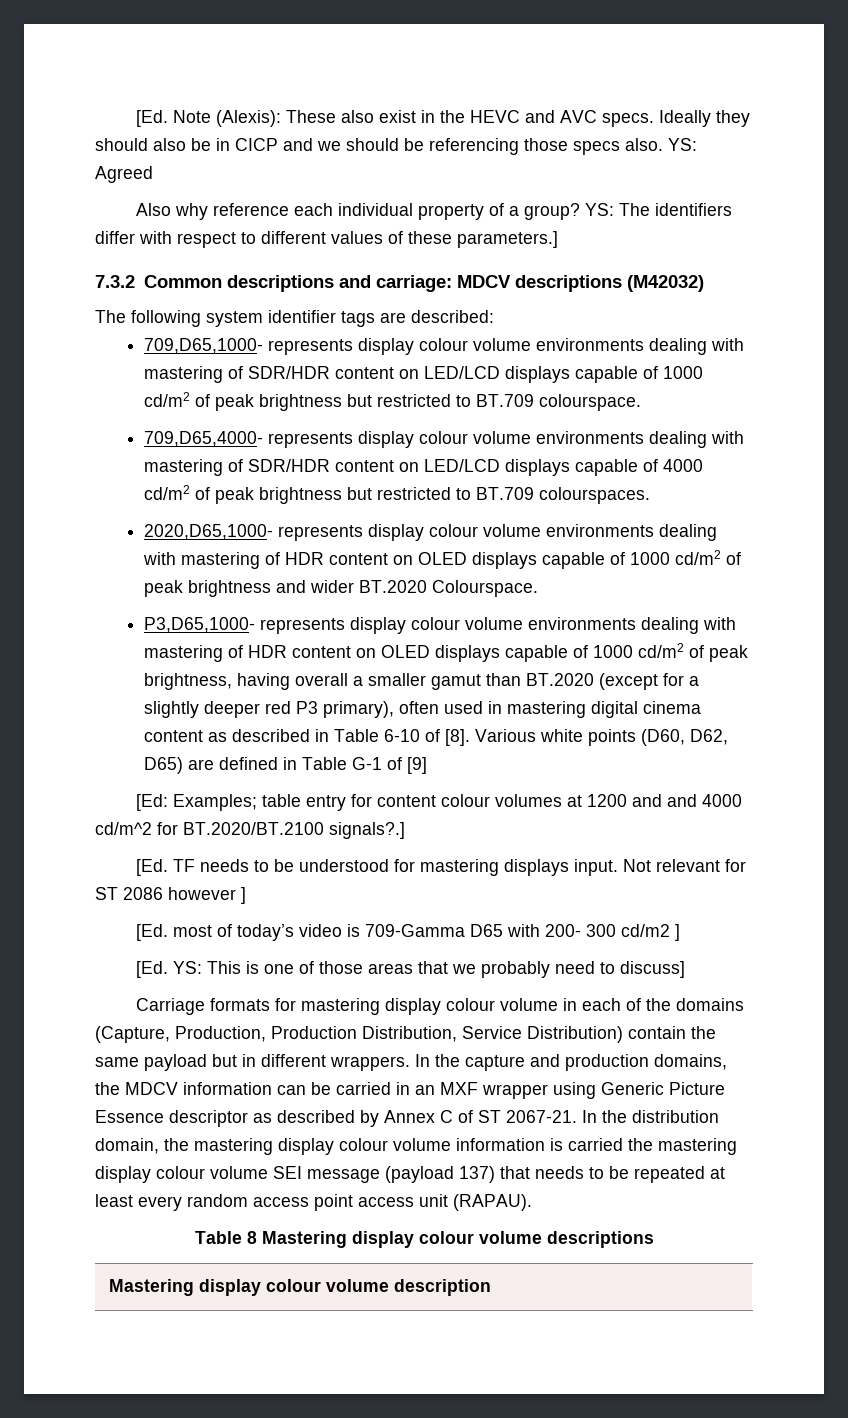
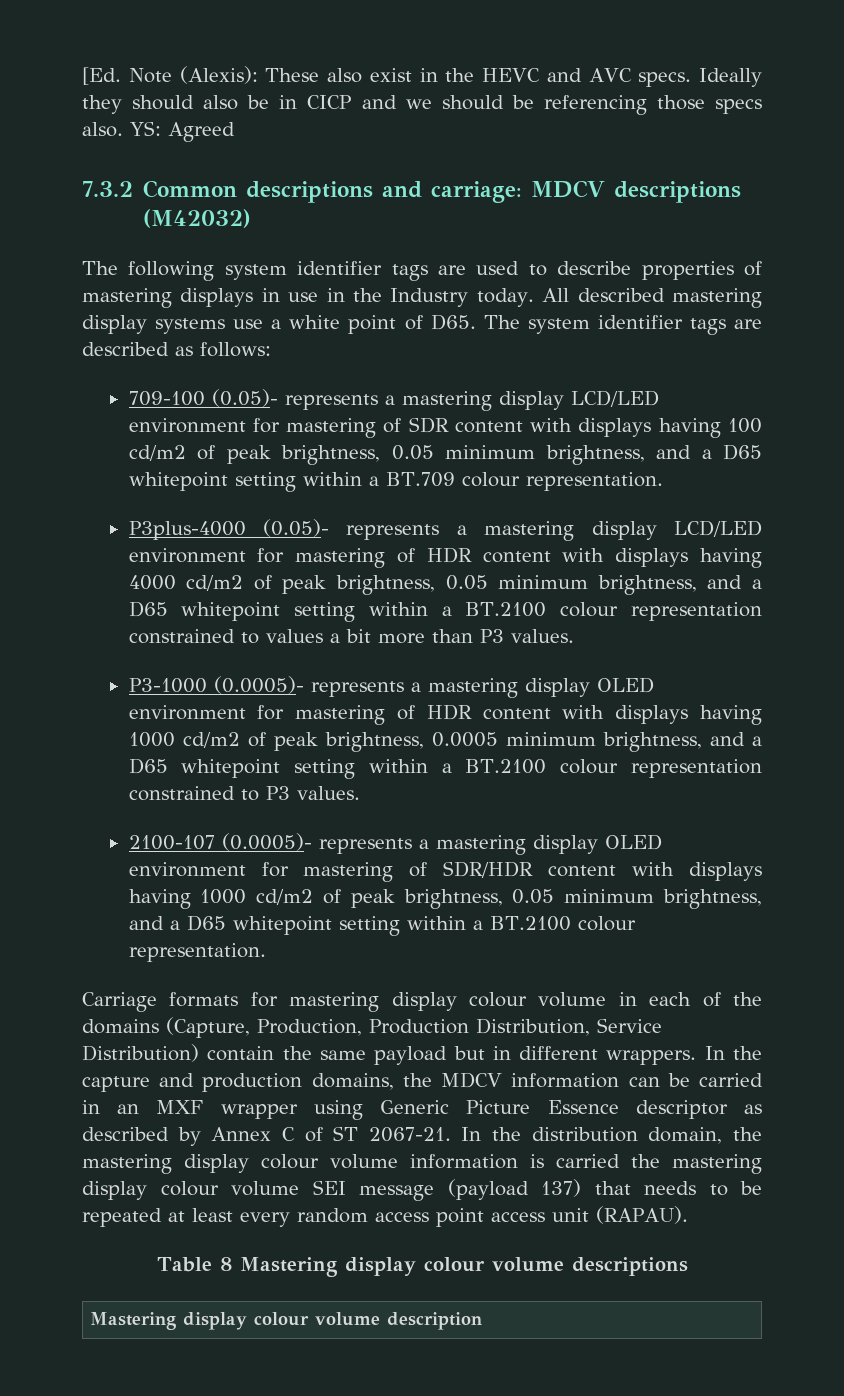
- Also why reference each individual property of a group? YS: The identifiers differ with respect to different values of these parameters.]
- The following system identifier tags are described:
- 709,D65,1000- represents display colour volume environments dealing with mastering of SDR/HDR content on LED/LCD displays capable of 1000 cd/m2 of peak brightness but restricted to BT.709 colourspace.
- 709,D65,4000- represents display colour volume environments dealing with mastering of SDR/HDR content on LED/LCD displays capable of 4000 cd/m2 of peak brightness but restricted to BT.709 colourspaces.
- 2020,D65,1000- represents display colour volume environments dealing with mastering of HDR content on OLED displays capable of 1000 cd/m2 of peak brightness and wider BT.2020 Colourspace.
- P3,D65,1000- represents display colour volume environments dealing with mastering of HDR content on OLED displays capable of 1000 cd/m2 of peak brightness, having overall a smaller gamut than BT.2020 (except for a slightly deeper red P3 primary), often used in mastering digital cinema content as described in Table 6-10 of [8]. Various white points (D60, D62, D65) are defined in Table G-1 of [9]
- [Ed: Examples; table entry for content colour volumes at 1200 and and 4000 cd/m^2 for BT.2020/BT.2100 signals?.]
- [Ed. TF needs to be understood for mastering displays input. Not relevant for ST 2086 however ]
- [Ed. most of today’s video is 709-Gamma D65 with 200- 300 cd/m2 ]
- [Ed. YS: This is one of those areas that we probably need to discuss]
+ The following system identifier tags are used to describe properties of mastering displays in use in the Industry today. All described mastering display systems use a white point of D65. The system identifier tags are described as follows:
+ 709-100 (0.05)- represents a mastering display LCD/LED environment for mastering of SDR content with displays having 100 cd/m2 of peak brightness, 0.05 minimum brightness, and a D65 whitepoint setting within a BT.709 colour representation.
+ P3plus-4000 (0.05)- represents a mastering display LCD/LED environment for mastering of HDR content with displays having 4000 cd/m2 of peak brightness, 0.05 minimum brightness, and a D65 whitepoint setting within a BT.2100 colour representation constrained to values a bit more than P3 values.
+ P3-1000 (0.0005)- represents a mastering display OLED environment for mastering of HDR content with displays having 1000 cd/m2 of peak brightness, 0.0005 minimum brightness, and a D65 whitepoint setting within a BT.2100 colour representation constrained to P3 values.
+ 2100-107 (0.0005)- represents a mastering display OLED environment for mastering of SDR/HDR content with displays having 1000 cd/m2 of peak brightness, 0.05 minimum brightness, and a D65 whitepoint setting within a BT.2100 colour representation.

